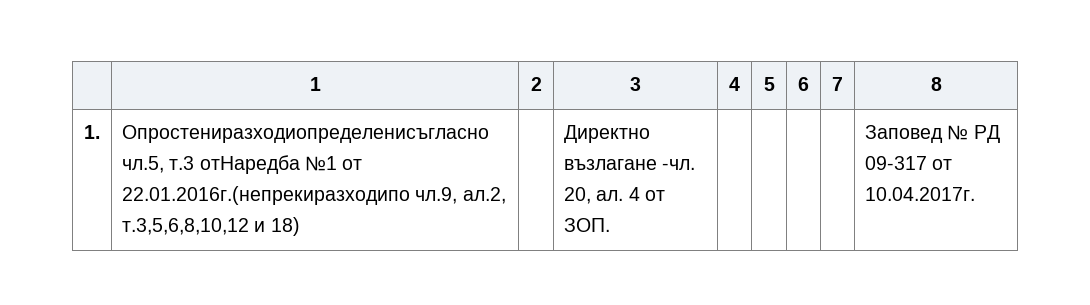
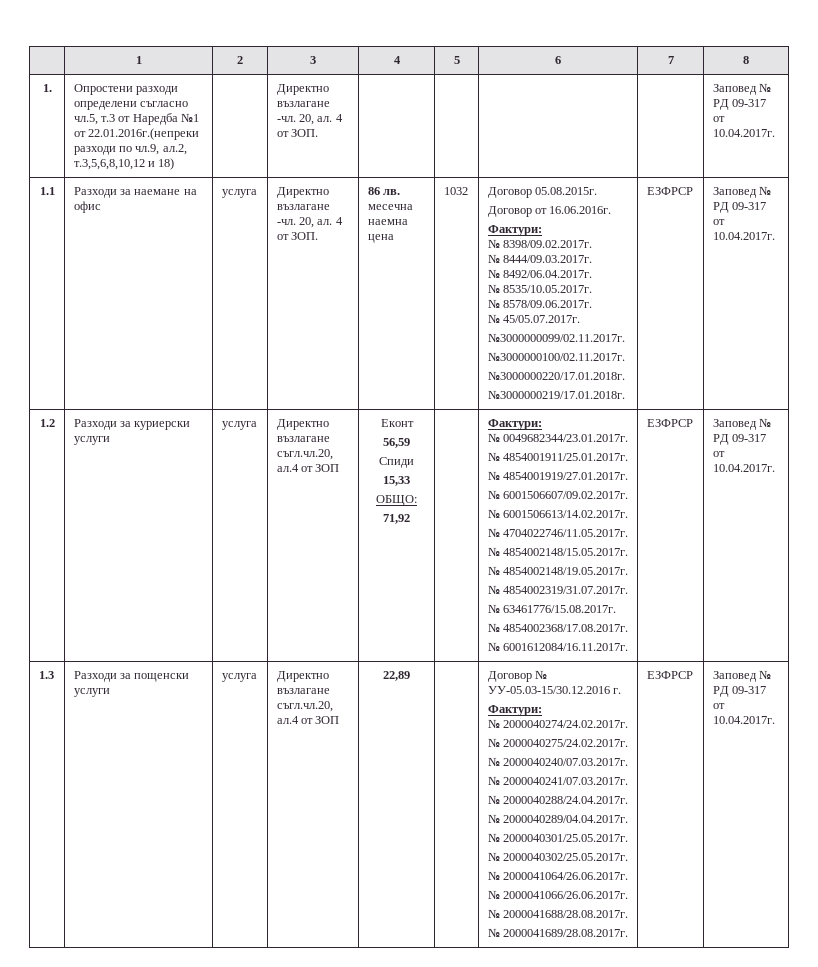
- 1. | Опростениразходиопределенисъгласно чл.5, т.3 отНаредба №1 от 22.01.2016г.(непрекиразходипо чл.9, ал.2, т.3,5,6,8,10,12 и 18) | | Директно възлагане -чл. 20, ал. 4 от ЗОП. | | | | | Заповед № РД 09-317 от 10.04.2017г.
+ 1. | Опростени разходи определени съгласно чл.5, т.3 от Наредба №1 от 22.01.2016г.(непреки разходи по чл.9, ал.2, т.3,5,6,8,10,12 и 18) | | Директно възлагане -чл. 20, ал. 4 от ЗОП. | | | | | Заповед № РД 09-317 от 10.04.2017г.
+ 1.1 | Разходи за наемане на офис | услуга | Директно възлагане -чл. 20, ал. 4 от ЗОП. | 86 лв. месечна наемна цена | 1032 | Договор 05.08.2015г.
+ Договор от 16.06.2016г.
+ Фактури:
+ № 8398/09.02.2017г.
+ № 8444/09.03.2017г.
+ № 8492/06.04.2017г.
+ № 8535/10.05.2017г.
+ № 8578/09.06.2017г.
+ № 45/05.07.2017г.
+ №3000000099/02.11.2017г.
+ №3000000100/02.11.2017г.
+ №3000000220/17.01.2018г.
+ №3000000219/17.01.2018г. | ЕЗФРСР | Заповед № РД 09-317 от 10.04.2017г.
+ 1.2 | Разходи за куриерски услуги | услуга | Директно възлагане съгл.чл.20, ал.4 от ЗОП | Еконт
+ 56,59
+ Спиди
+ 15,33
+ ОБЩО:
+ 71,92 | | Фактури:
+ № 0049682344/23.01.2017г.
+ № 4854001911/25.01.2017г.
+ № 4854001919/27.01.2017г.
+ № 6001506607/09.02.2017г.
+ № 6001506613/14.02.2017г.
+ № 4704022746/11.05.2017г.
+ № 4854002148/15.05.2017г.
+ № 4854002148/19.05.2017г.
+ № 4854002319/31.07.2017г.
+ № 63461776/15.08.2017г.
+ № 4854002368/17.08.2017г.
+ № 6001612084/16.11.2017г. | ЕЗФРСР | Заповед № РД 09-317 от 10.04.2017г.
+ 1.3 | Разходи за пощенски услуги | услуга | Директно възлагане съгл.чл.20, ал.4 от ЗОП | 22,89 | | Договор № УУ-05.03-15/30.12.2016 г.
+ Фактури:
+ № 2000040274/24.02.2017г.
+ № 2000040275/24.02.2017г.
+ № 2000040240/07.03.2017г.
+ № 2000040241/07.03.2017г.
+ № 2000040288/24.04.2017г.
+ № 2000040289/04.04.2017г.
+ № 2000040301/25.05.2017г.
+ № 2000040302/25.05.2017г.
+ № 2000041064/26.06.2017г.
+ № 2000041066/26.06.2017г.
+ № 2000041688/28.08.2017г.
+ № 2000041689/28.08.2017г. | ЕЗФРСР | Заповед № РД 09-317 от 10.04.2017г.

